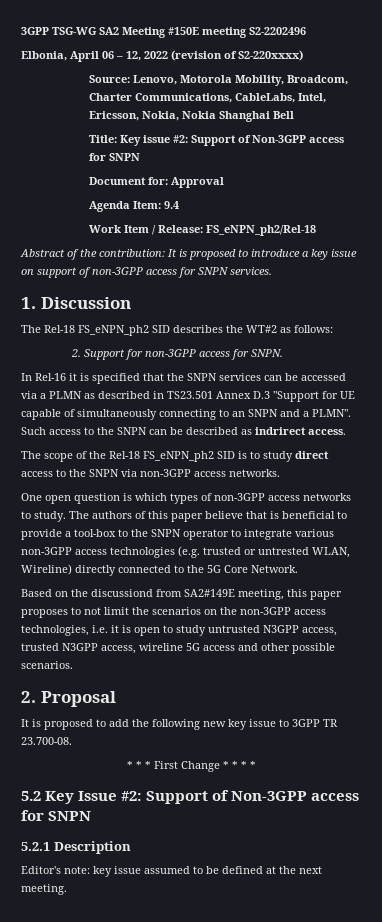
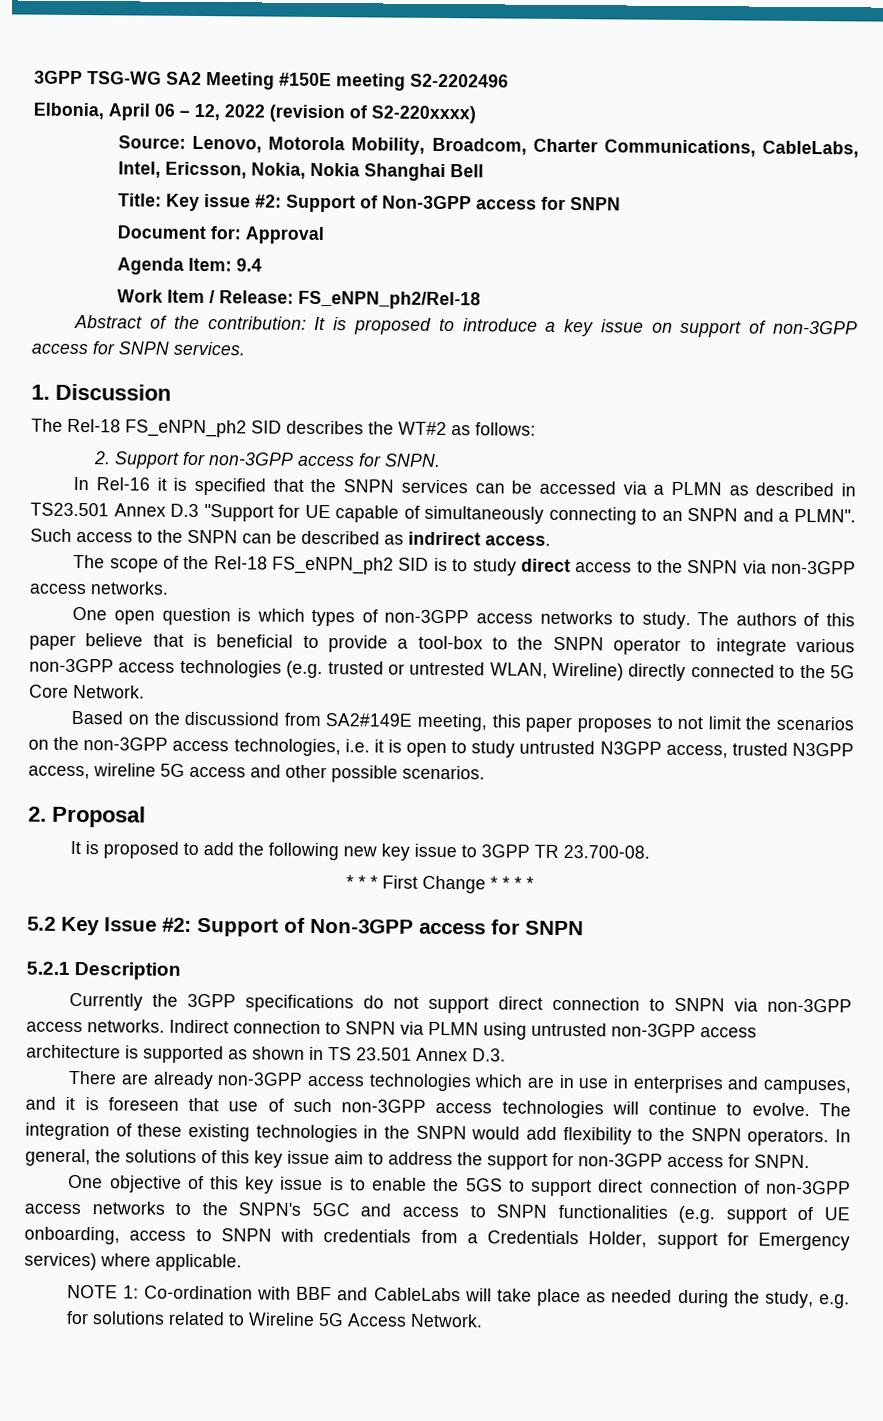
- Editor's note: key issue assumed to be defined at the next meeting.
+ Currently the 3GPP specifications do not support direct connection to SNPN via non-3GPP access networks. Indirect connection to SNPN via PLMN using untrusted non-3GPP access architecture is supported as shown in TS 23.501 Annex D.3.
+ There are already non-3GPP access technologies which are in use in enterprises and campuses, and it is foreseen that use of such non-3GPP access technologies will continue to evolve. The integration of these existing technologies in the SNPN would add flexibility to the SNPN operators. In general, the solutions of this key issue aim to address the support for non-3GPP access for SNPN.
+ One objective of this key issue is to enable the 5GS to support direct connection of non-3GPP access networks to the SNPN's 5GC and access to SNPN functionalities (e.g. support of UE onboarding, access to SNPN with credentials from a Credentials Holder, support for Emergency services) where applicable.
+ NOTE 1: Co-ordination with BBF and CableLabs will take place as needed during the study, e.g. for solutions related to Wireline 5G Access Network.

